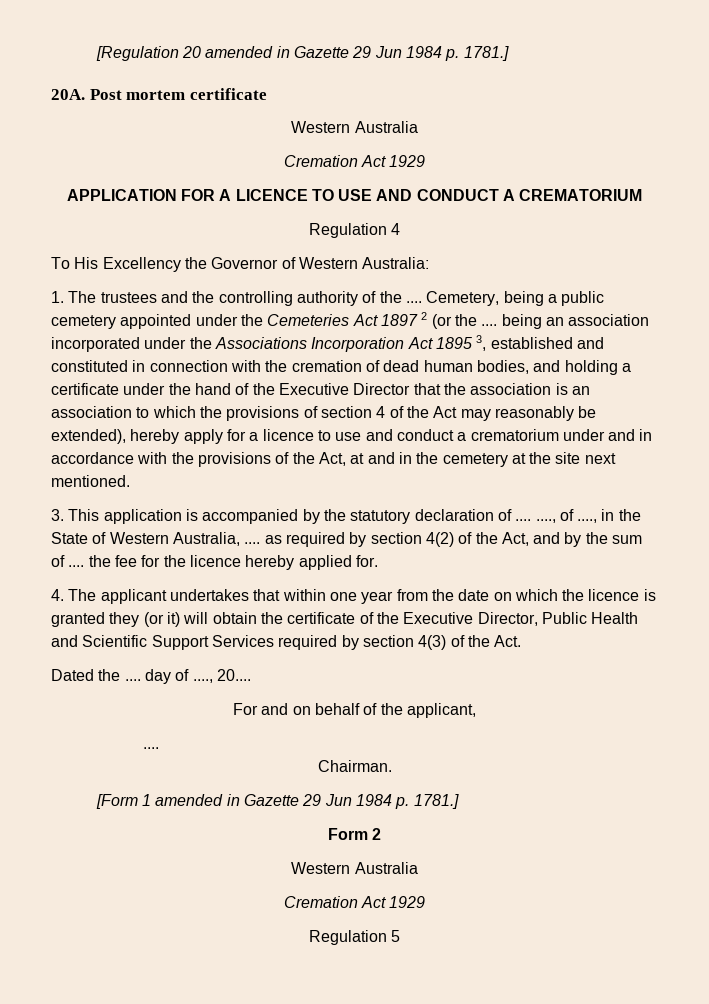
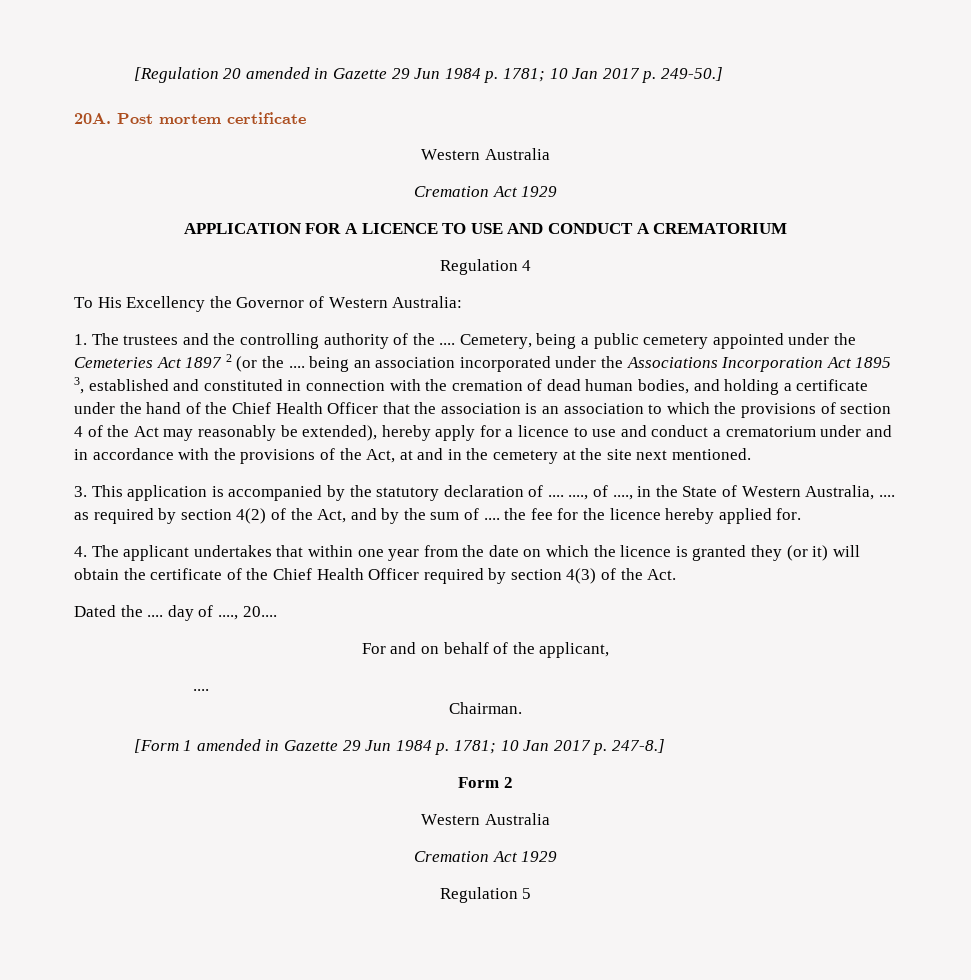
- [Regulation 20 amended in Gazette 29 Jun 1984 p. 1781.]
+ [Regulation 20 amended in Gazette 29 Jun 1984 p. 1781; 10 Jan 2017 p. 249-50.]
- Cemetery, being a public cemetery appointed under the Cemeteries Act 1897 2 (or the .... being an association incorporated under the Associations Incorporation Act 1895 3, established and constituted in connection with the cremation of dead human bodies, and holding a certificate under the hand of the Executive Director that the association is an association to which the provisions of section 4 of the Act may reasonably be extended), hereby apply for a licence to use and conduct a crematorium under and in accordance with the provisions of the Act, at and in the cemetery at the site next mentioned.
+ Cemetery, being a public cemetery appointed under the Cemeteries Act 1897 2 (or the .... being an association incorporated under the Associations Incorporation Act 1895 3, established and constituted in connection with the cremation of dead human bodies, and holding a certificate under the hand of the Chief Health Officer that the association is an association to which the provisions of section 4 of the Act may reasonably be extended), hereby apply for a licence to use and conduct a crematorium under and in accordance with the provisions of the Act, at and in the cemetery at the site next mentioned.
- 4. The applicant undertakes that within one year from the date on which the licence is granted they (or it) will obtain the certificate of the Executive Director, Public Health and Scientific Support Services required by section 4(3) of the Act.
+ 4. The applicant undertakes that within one year from the date on which the licence is granted they (or it) will obtain the certificate of the Chief Health Officer required by section 4(3) of the Act.
- [Form 1 amended in Gazette 29 Jun 1984 p. 1781.]
+ [Form 1 amended in Gazette 29 Jun 1984 p. 1781; 10 Jan 2017 p. 247-8.]

